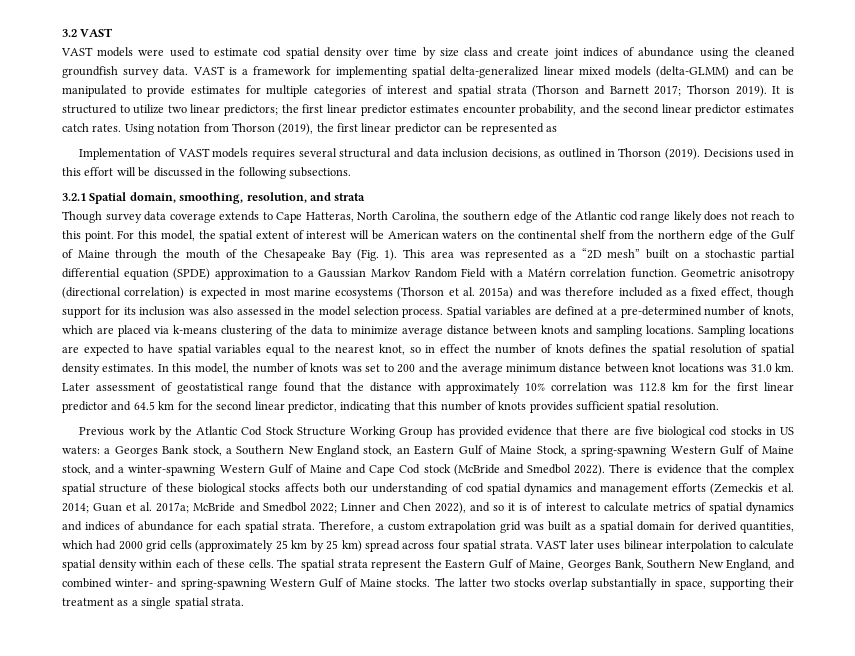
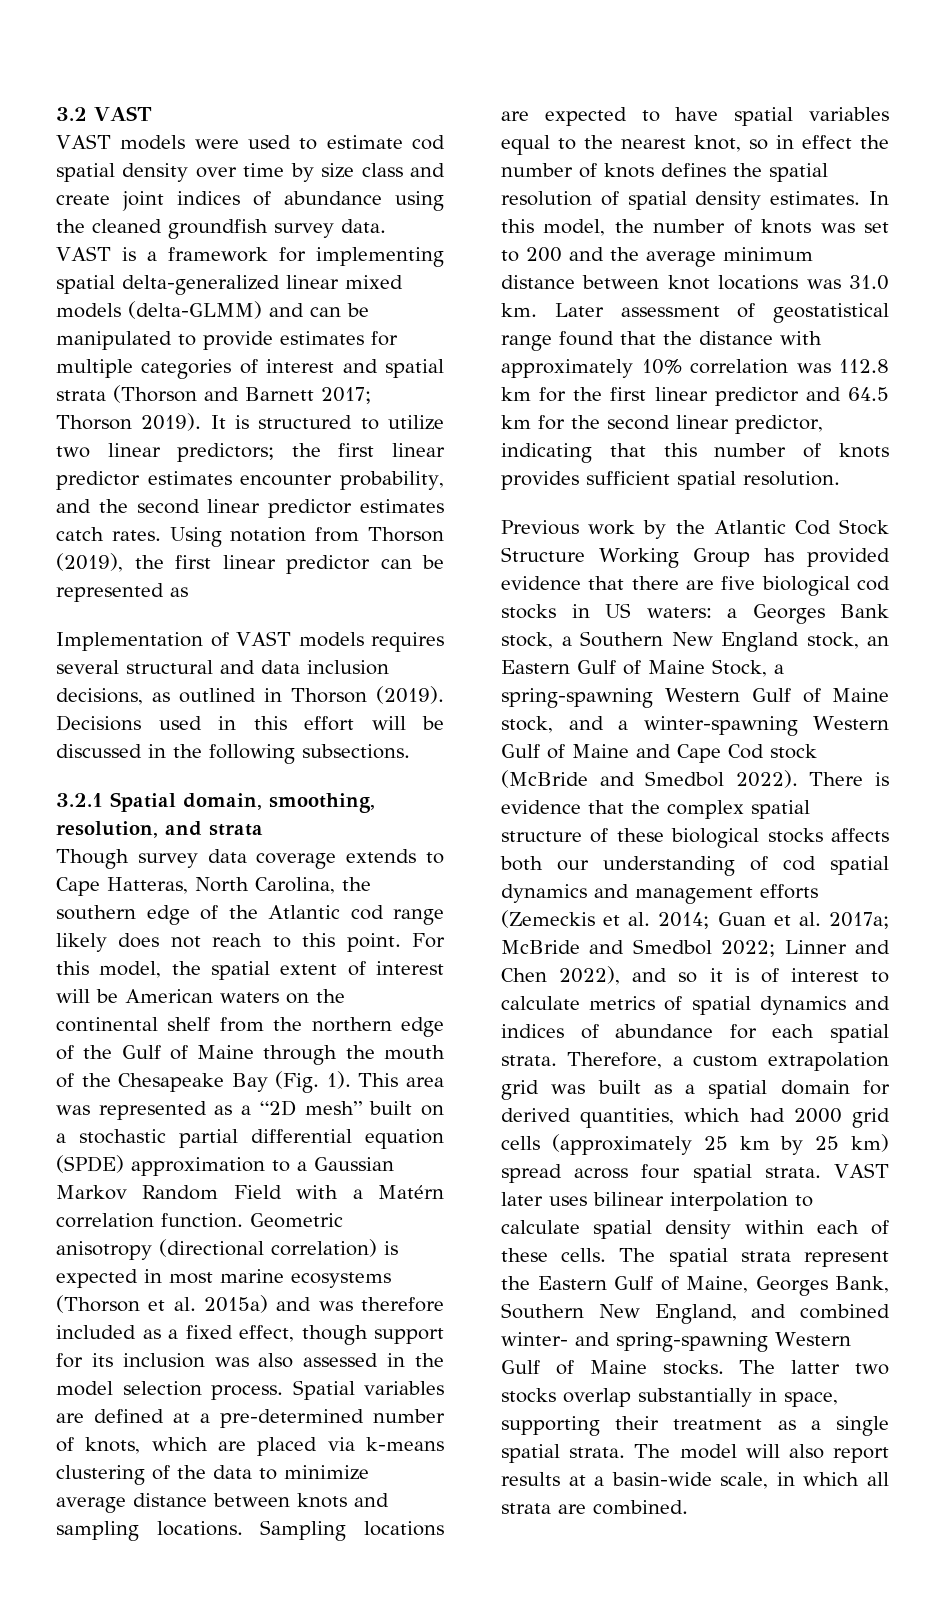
+ The model will also report results at a basin-wide scale, in which all strata are combined.

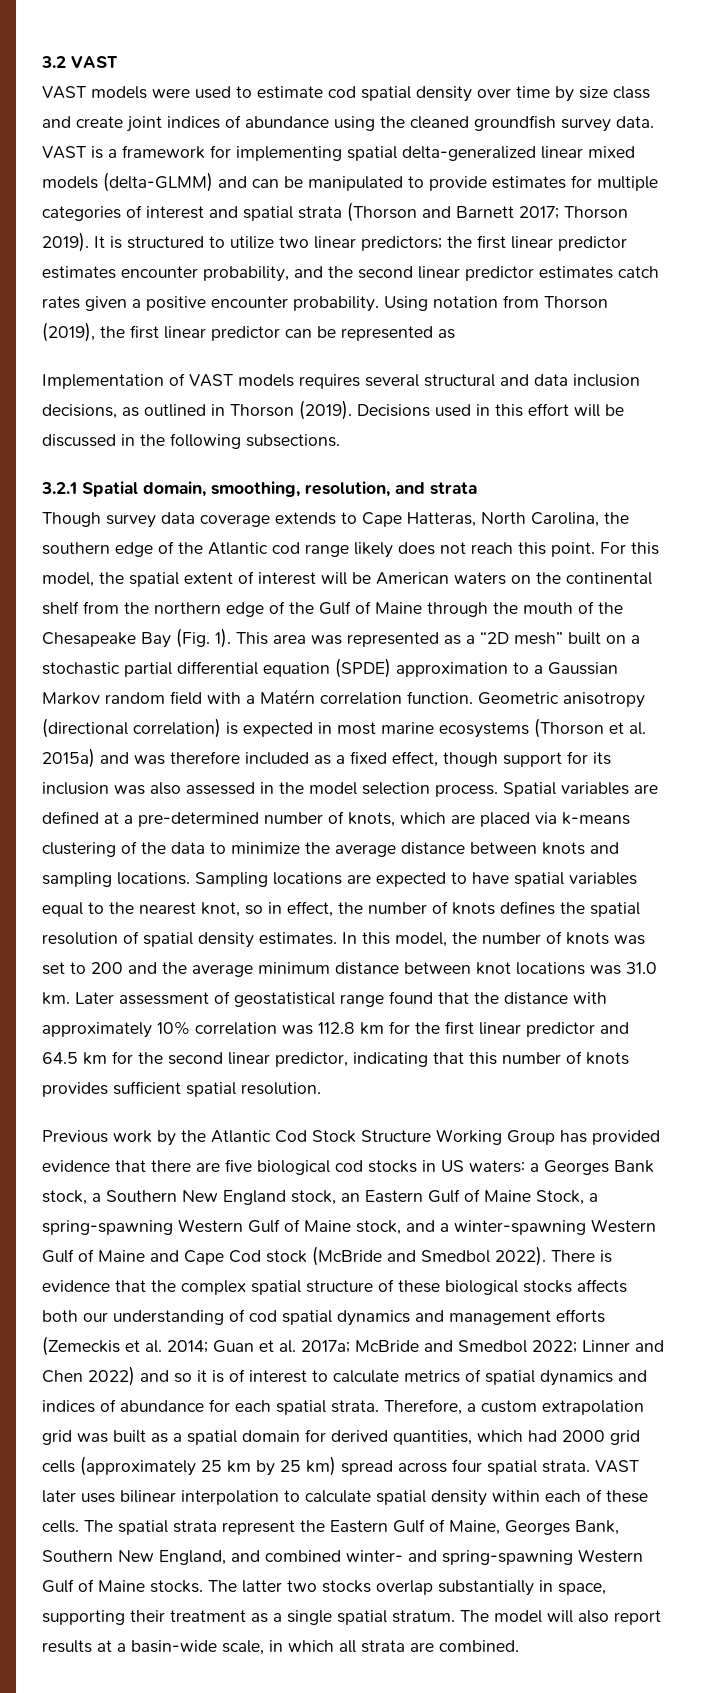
- It is structured to utilize two linear predictors; the first linear predictor estimates encounter probability, and the second linear predictor estimates catch rates.
+ It is structured to utilize two linear predictors; the first linear predictor estimates encounter probability, and the second linear predictor estimates catch rates given a positive encounter probability.
- Though survey data coverage extends to Cape Hatteras, North Carolina, the southern edge of the Atlantic cod range likely does not reach to this point.
+ Though survey data coverage extends to Cape Hatteras, North Carolina, the southern edge of the Atlantic cod range likely does not reach this point.
- This area was represented as a “2D mesh” built on a stochastic partial differential equation (SPDE) approximation to a Gaussian Markov Random Field with a Matérn correlation function.
+ This area was represented as a “2D mesh” built on a stochastic partial differential equation (SPDE) approximation to a Gaussian Markov random field with a Matérn correlation function.
- Spatial variables are defined at a pre-determined number of knots, which are placed via k-means clustering of the data to minimize average distance between knots and sampling locations.
+ Spatial variables are defined at a pre-determined number of knots, which are placed via k-means clustering of the data to minimize the average distance between knots and sampling locations.
- Sampling locations are expected to have spatial variables equal to the nearest knot, so in effect the number of knots defines the spatial resolution of spatial density estimates.
+ Sampling locations are expected to have spatial variables equal to the nearest knot, so in effect, the number of knots defines the spatial resolution of spatial density estimates.
- There is evidence that the complex spatial structure of these biological stocks affects both our understanding of cod spatial dynamics and management efforts (Zemeckis et al. 2014; Guan et al. 2017a; McBride and Smedbol 2022; Linner and Chen 2022), and so it is of interest to calculate metrics of spatial dynamics and indices of abundance for each spatial strata.
+ There is evidence that the complex spatial structure of these biological stocks affects both our understanding of cod spatial dynamics and management efforts (Zemeckis et al. 2014; Guan et al. 2017a; McBride and Smedbol 2022; Linner and Chen 2022) and so it is of interest to calculate metrics of spatial dynamics and indices of abundance for each spatial strata.
- The latter two stocks overlap substantially in space, supporting their treatment as a single spatial strata.
+ The latter two stocks overlap substantially in space, supporting their treatment as a single spatial stratum.

